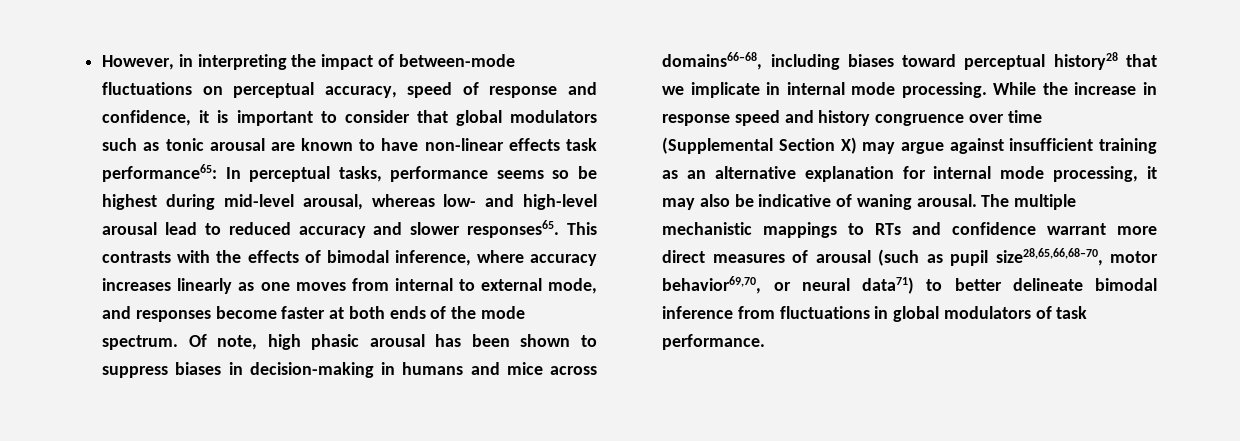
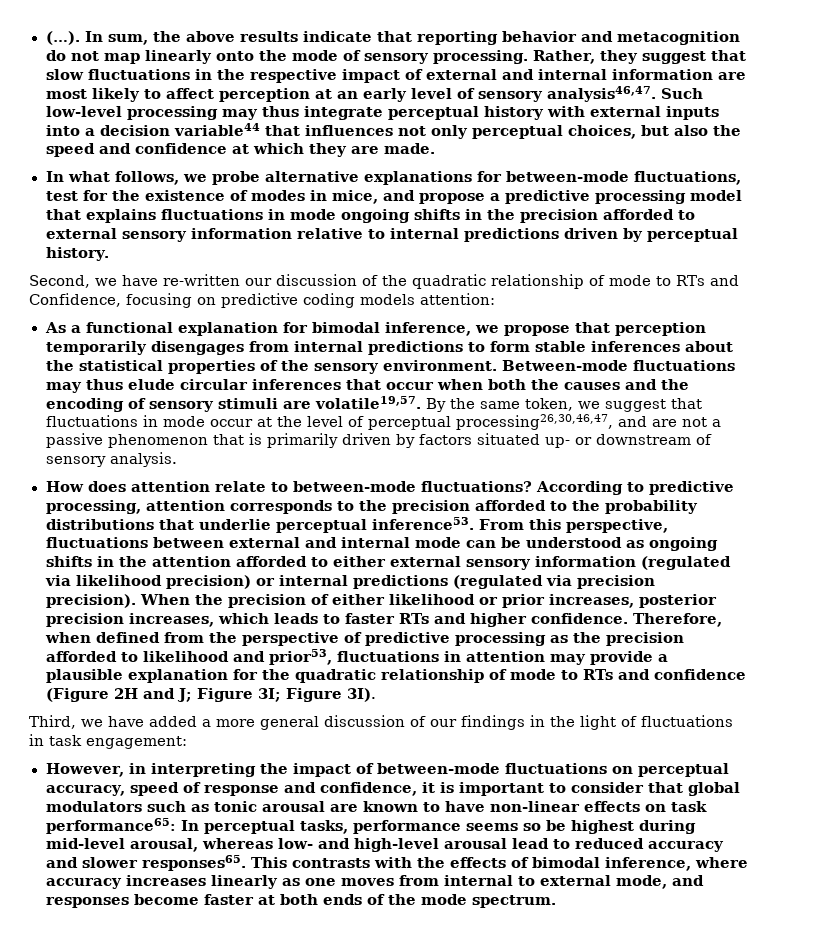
+ (…). In sum, the above results indicate that reporting behavior and metacognition do not map linearly onto the mode of sensory processing. Rather, they suggest that slow fluctuations in the respective impact of external and internal information are most likely to affect perception at an early level of sensory analysis46,47. Such low-level processing may thus integrate perceptual history with external inputs into a decision variable44 that influences not only perceptual choices, but also the speed and confidence at which they are made.
+ In what follows, we probe alternative explanations for between-mode fluctuations, test for the existence of modes in mice, and propose a predictive processing model that explains fluctuations in mode ongoing shifts in the precision afforded to external sensory information relative to internal predictions driven by perceptual history.
+ Second, we have re-written our discussion of the quadratic relationship of mode to RTs and Confidence, focusing on predictive coding models attention:
+ As a functional explanation for bimodal inference, we propose that perception temporarily disengages from internal predictions to form stable inferences about the statistical properties of the sensory environment. Between-mode fluctuations may thus elude circular inferences that occur when both the causes and the encoding of sensory stimuli are volatile19,57. By the same token, we suggest that fluctuations in mode occur at the level of perceptual processing26,30,46,47, and are not a passive phenomenon that is primarily driven by factors situated up- or downstream of sensory analysis.
+ How does attention relate to between-mode fluctuations? According to predictive processing, attention corresponds to the precision afforded to the probability distributions that underlie perceptual inference53. From this perspective, fluctuations between external and internal mode can be understood as ongoing shifts in the attention afforded to either external sensory information (regulated via likelihood precision) or internal predictions (regulated via precision precision). When the precision of either likelihood or prior increases, posterior precision increases, which leads to faster RTs and higher confidence. Therefore, when defined from the perspective of predictive processing as the precision afforded to likelihood and prior53, fluctuations in attention may provide a plausible explanation for the quadratic relationship of mode to RTs and confidence (Figure 2H and J; Figure 3I; Figure 3I).
+ Third, we have added a more general discussion of our findings in the light of fluctuations in task engagement:
- However, in interpreting the impact of between-mode fluctuations on perceptual accuracy, speed of response and confidence, it is important to consider that global modulators such as tonic arousal are known to have non-linear effects task performance65: In perceptual tasks, performance seems so be highest during mid-level arousal, whereas low- and high-level arousal lead to reduced accuracy and slower responses65.
+ However, in interpreting the impact of between-mode fluctuations on perceptual accuracy, speed of response and confidence, it is important to consider that global modulators such as tonic arousal are known to have non-linear effects on task performance65: In perceptual tasks, performance seems so be highest during mid-level arousal, whereas low- and high-level arousal lead to reduced accuracy and slower responses65.
- Of note, high phasic arousal has been shown to suppress biases in decision-making in humans and mice across domains66–68, including biases toward perceptual history28 that we implicate in internal mode processing. While the increase in response speed and history congruence over time (Supplemental Section X) may argue against insufficient training as an alternative explanation for internal mode processing, it may also be indicative of waning arousal. The multiple mechanistic mappings to RTs and confidence warrant more direct measures of arousal (such as pupil size28,65,66,68–70, motor behavior69,70, or neural data71) to better delineate bimodal inference from fluctuations in global modulators of task performance.

